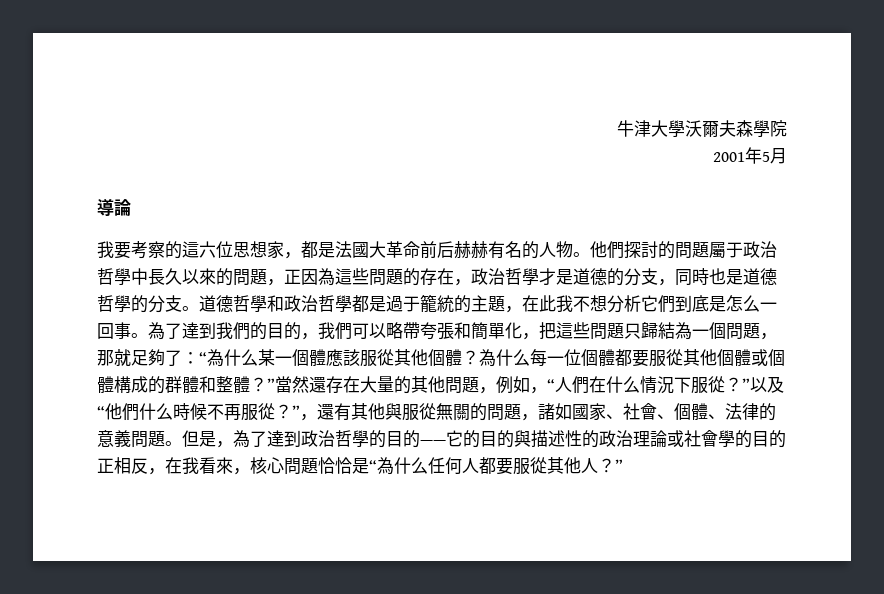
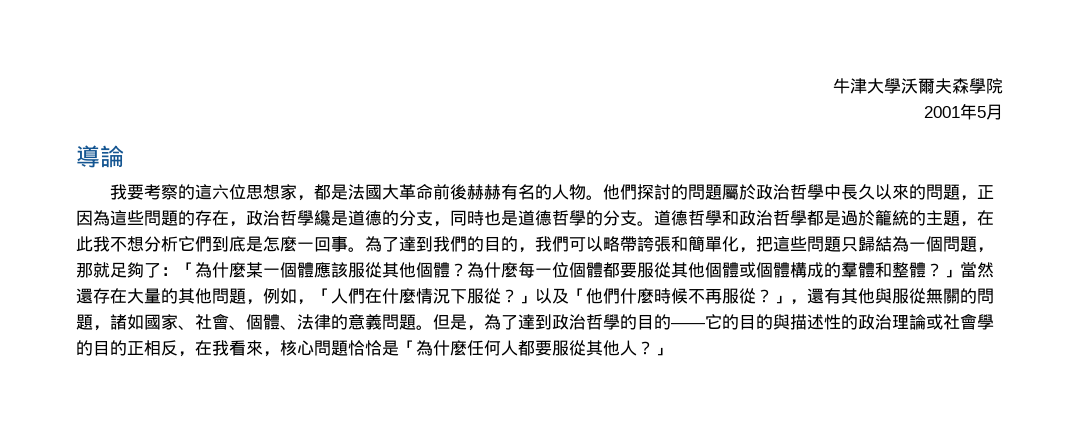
- 我要考察的這六位思想家，都是法國大革命前后赫赫有名的人物。
+ 我要考察的這六位思想家，都是法國大革命前後赫赫有名的人物。
- 他們探討的問題屬于政治哲學中長久以來的問題，正因為這些問題的存在，政治哲學才是道德的分支，同時也是道德哲學的分支。
+ 他們探討的問題屬於政治哲學中長久以來的問題，正因為這些問題的存在，政治哲學纔是道德的分支，同時也是道德哲學的分支。
- 道德哲學和政治哲學都是過于籠統的主題，在此我不想分析它們到底是怎么一回事。
+ 道德哲學和政治哲學都是過於籠統的主題，在此我不想分析它們到底是怎麼一回事。
- 為了達到我們的目的，我們可以略帶夸張和簡單化，把這些問題只歸結為一個問題，那就足夠了：“為什么某一個體應該服從其他個體？
+ 為了達到我們的目的，我們可以略帶誇張和簡單化，把這些問題只歸結為一個問題，那就足夠了：「為什麼某一個體應該服從其他個體？
- 為什么每一位個體都要服從其他個體或個體構成的群體和整體？”當然還存在大量的其他問題，例如，“人們在什么情況下服從？”以及“他們什么時候不再服從？”，還有其他與服從無關的問題，諸如國家、社會、個體、法律的意義問題。
+ 為什麼每一位個體都要服從其他個體或個體構成的羣體和整體？」當然還存在大量的其他問題，例如，「人們在什麼情況下服從？」以及「他們什麼時候不再服從？」，還有其他與服從無關的問題，諸如國家、社會、個體、法律的意義問題。
- 但是，為了達到政治哲學的目的——它的目的與描述性的政治理論或社會學的目的正相反，在我看來，核心問題恰恰是“為什么任何人都要服從其他人？”
+ 但是，為了達到政治哲學的目的——它的目的與描述性的政治理論或社會學的目的正相反，在我看來，核心問題恰恰是「為什麼任何人都要服從其他人？」

